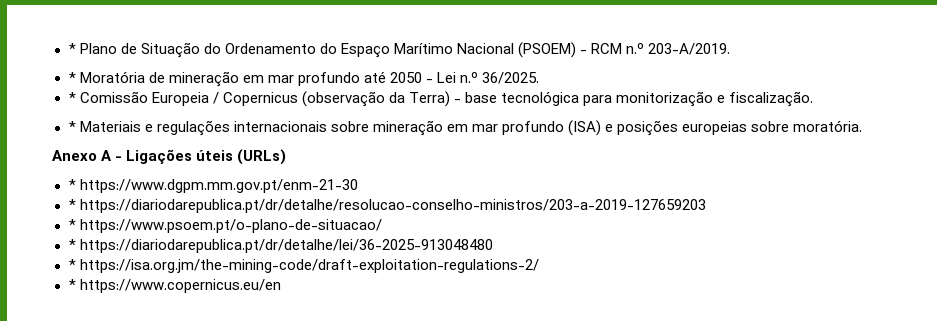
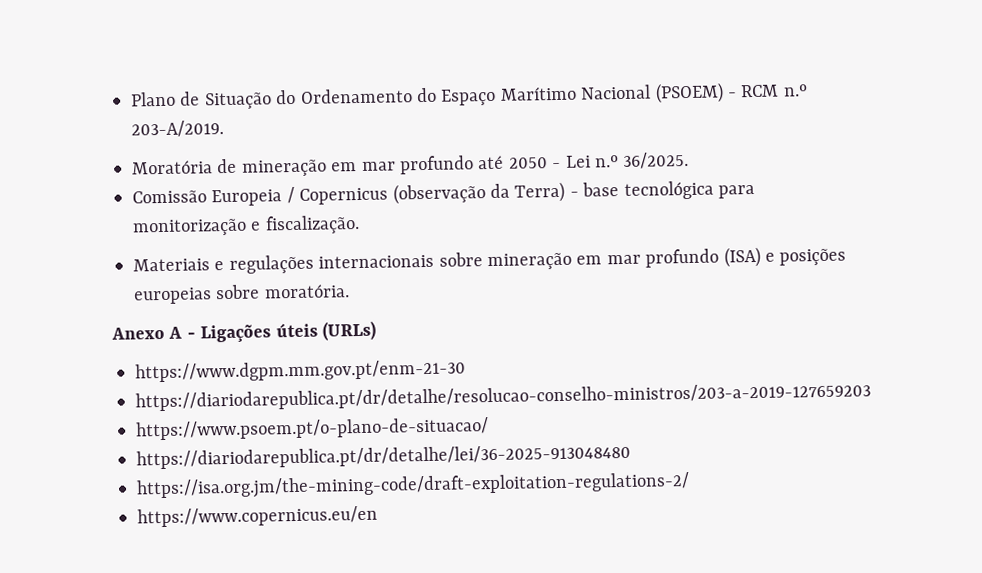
- * Plano de Situação do Ordenamento do Espaço Marítimo Nacional (PSOEM) - RCM n.º 203-A/2019.
+ Plano de Situação do Ordenamento do Espaço Marítimo Nacional (PSOEM) - RCM n.º 203-A/2019.
- * Moratória de mineração em mar profundo até 2050 - Lei n.º 36/2025.
+ Moratória de mineração em mar profundo até 2050 - Lei n.º 36/2025.
- * Comissão Europeia / Copernicus (observação da Terra) - base tecnológica para monitorização e fiscalização.
+ Comissão Europeia / Copernicus (observação da Terra) - base tecnológica para monitorização e fiscalização.
- * Materiais e regulações internacionais sobre mineração em mar profundo (ISA) e posições europeias sobre moratória.
+ Materiais e regulações internacionais sobre mineração em mar profundo (ISA) e posições europeias sobre moratória.
- * https://www.dgpm.mm.gov.pt/enm-21-30
+ https://www.dgpm.mm.gov.pt/enm-21-30
- * https://diariodarepublica.pt/dr/detalhe/resolucao-conselho-ministros/203-a-2019-127659203
+ https://diariodarepublica.pt/dr/detalhe/resolucao-conselho-ministros/203-a-2019-127659203
- * https://www.psoem.pt/o-plano-de-situacao/
+ https://www.psoem.pt/o-plano-de-situacao/
- * https://diariodarepublica.pt/dr/detalhe/lei/36-2025-913048480
+ https://diariodarepublica.pt/dr/detalhe/lei/36-2025-913048480
- * https://isa.org.jm/the-mining-code/draft-exploitation-regulations-2/
+ https://isa.org.jm/the-mining-code/draft-exploitation-regulations-2/
- * https://www.copernicus.eu/en
+ https://www.copernicus.eu/en

